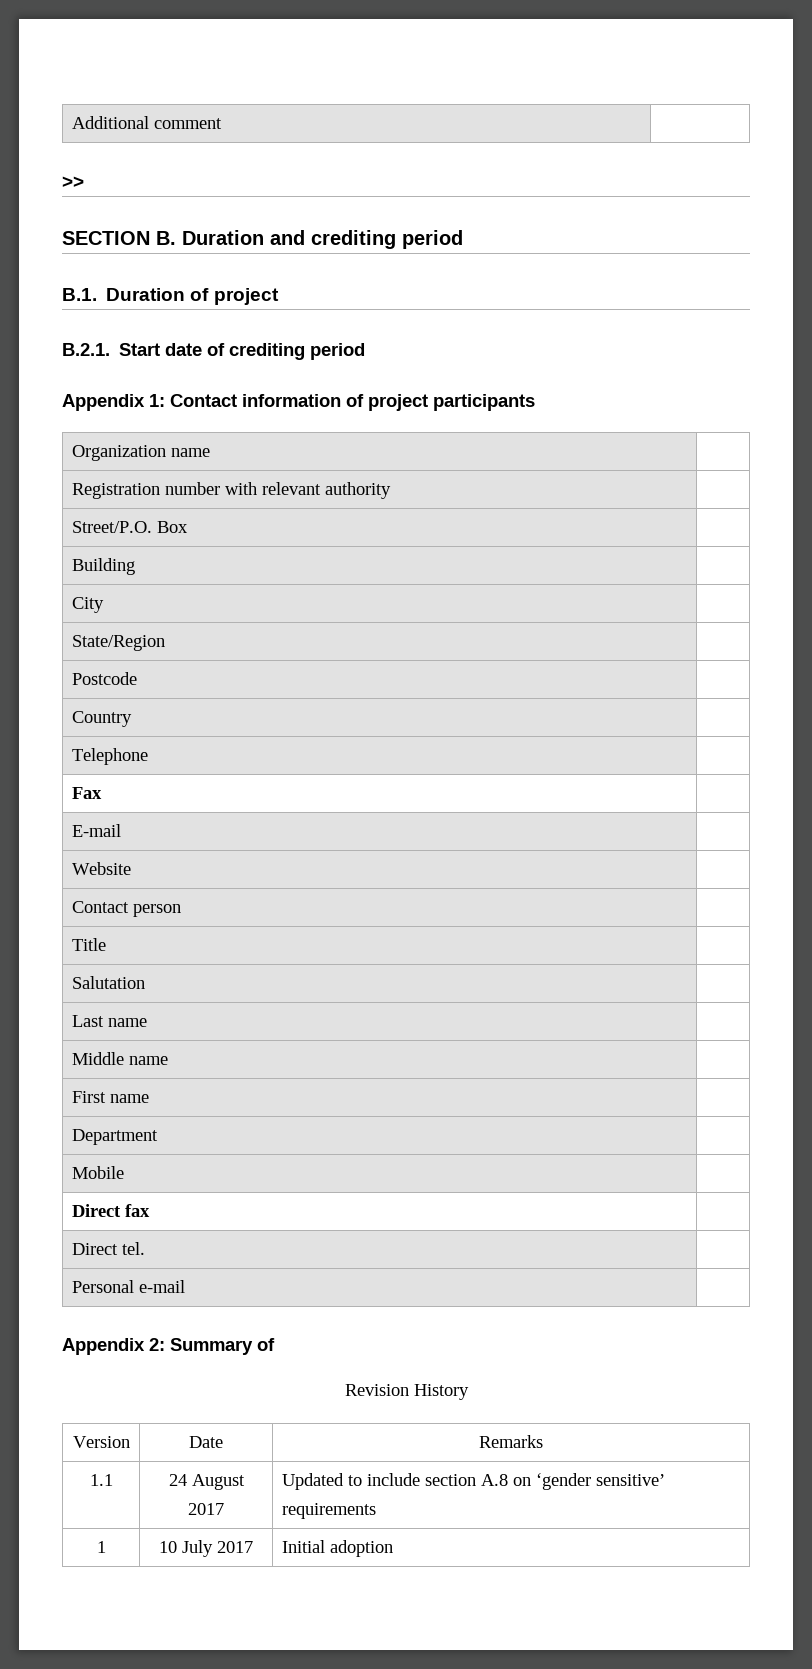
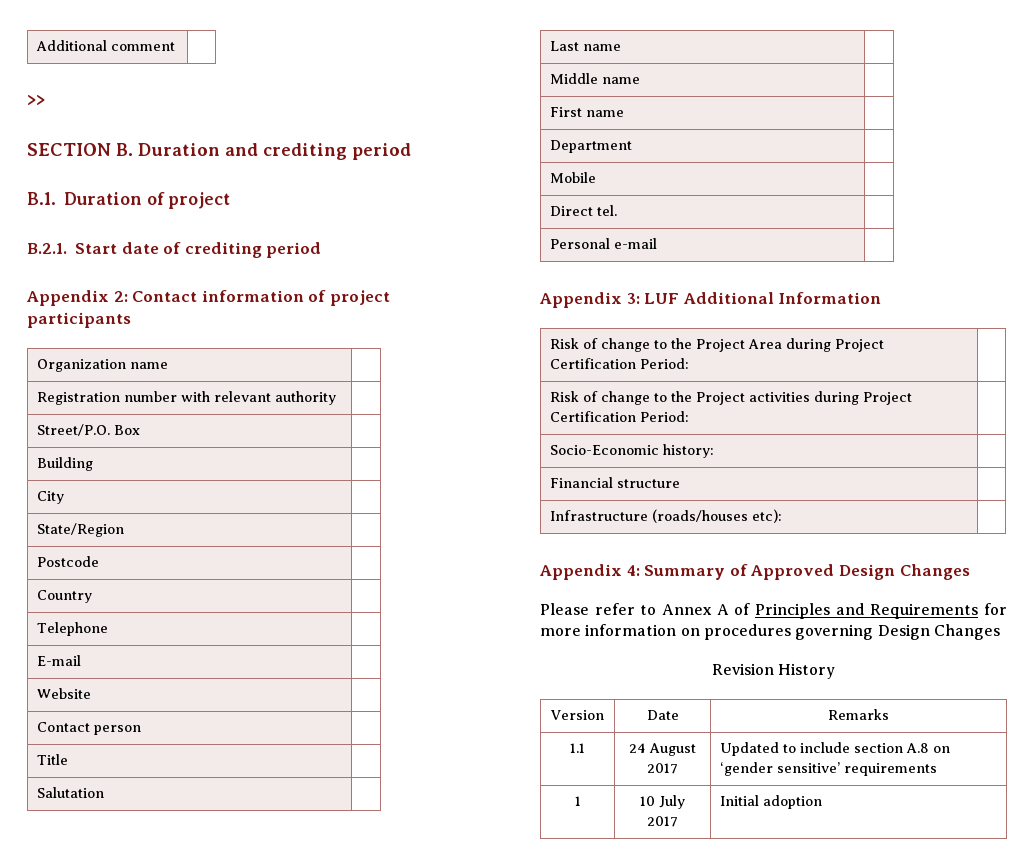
- Appendix 1: Contact information of project participants
+ Appendix 2: Contact information of project participants
- Fax |
- Direct fax |
- Appendix 2: Summary of
+ Appendix 3: LUF Additional Information
+ Risk of change to the Project Area during Project Certification Period: |
+ Risk of change to the Project activities during Project Certification Period: |
+ Socio-Economic history: |
+ Financial structure |
+ Infrastructure (roads/houses etc): |
+ Appendix 4: Summary of Approved Design Changes
+ Please refer to Annex A of Principles and Requirements for more information on procedures governing Design Changes

